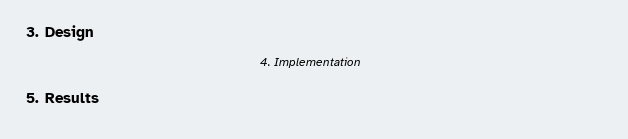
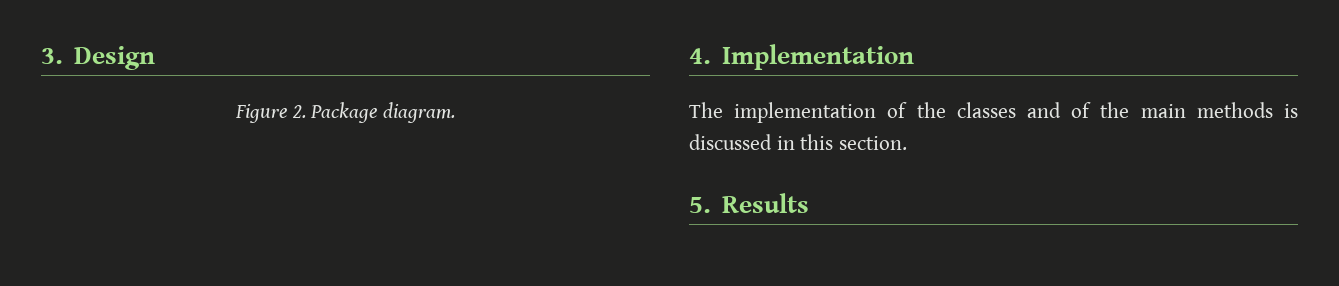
+ Figure 2. Package diagram.
  4. Implementation
+ The implementation of the classes and of the main methods is discussed in this section.

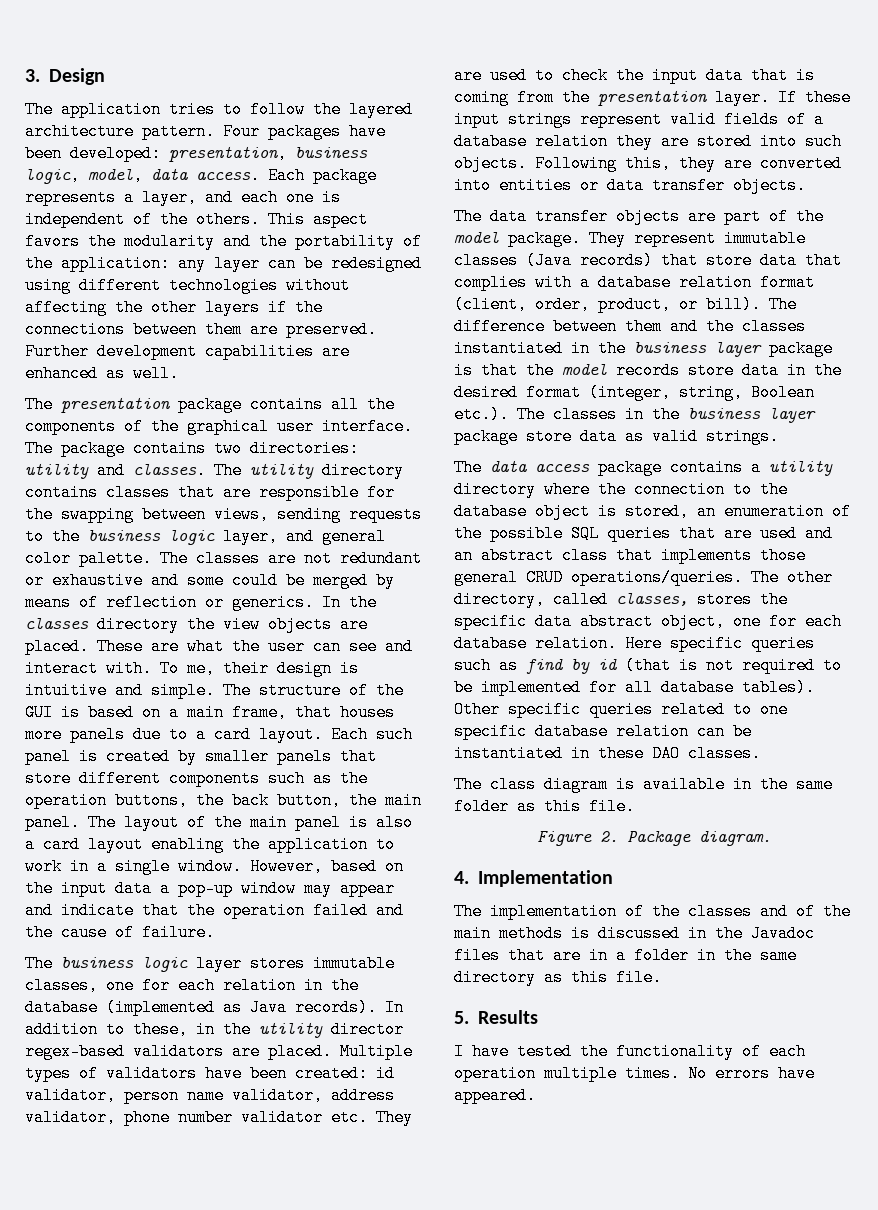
+ The application tries to follow the layered architecture pattern. Four packages have been developed: presentation, business logic, model, data access. Each package represents a layer, and each one is independent of the others. This aspect favors the modularity and the portability of the application: any layer can be redesigned using different technologies without affecting the other layers if the connections between them are preserved. Further development capabilities are enhanced as well.
+ The presentation package contains all the components of the graphical user interface. The package contains two directories: utility and classes. The utility directory contains classes that are responsible for the swapping between views, sending requests to the business logic layer, and general color palette. The classes are not redundant or exhaustive and some could be merged by means of reflection or generics. In the classes directory the view objects are placed. These are what the user can see and interact with. To me, their design is intuitive and simple. The structure of the GUI is based on a main frame, that houses more panels due to a card layout. Each such panel is created by smaller panels that store different components such as the operation buttons, the back button, the main panel. The layout of the main panel is also a card layout enabling the application to work in a single window. However, based on the input data a pop-up window may appear and indicate that the operation failed and the cause of failure.
+ The business logic layer stores immutable classes, one for each relation in the database (implemented as Java records). In addition to these, in the utility director regex-based validators are placed. Multiple types of validators have been created: id validator, person name validator, address validator, phone number validator etc. They are used to check the input data that is coming from the presentation layer. If these input strings represent valid fields of a database relation they are stored into such objects. Following this, they are converted into entities or data transfer objects.
+ The data transfer objects are part of the model package. They represent immutable classes (Java records) that store data that complies with a database relation format (client, order, product, or bill). The difference between them and the classes instantiated in the business layer package is that the model records store data in the desired format (integer, string, Boolean etc.). The classes in the business layer package store data as valid strings.
+ The data access package contains a utility directory where the connection to the database object is stored, an enumeration of the possible SQL queries that are used and an abstract class that implements those general CRUD operations/queries. The other directory, called classes, stores the specific data abstract object, one for each database relation. Here specific queries such as find by id (that is not required to be implemented for all database tables). Other specific queries related to one specific database relation can be instantiated in these DAO classes.
+ The class diagram is available in the same folder as this file.
- The implementation of the classes and of the main methods is discussed in this section.
+ The implementation of the classes and of the main methods is discussed in the Javadoc files that are in a folder in the same directory as this file.
  5. Results
+ I have tested the functionality of each operation multiple times. No errors have appeared.

